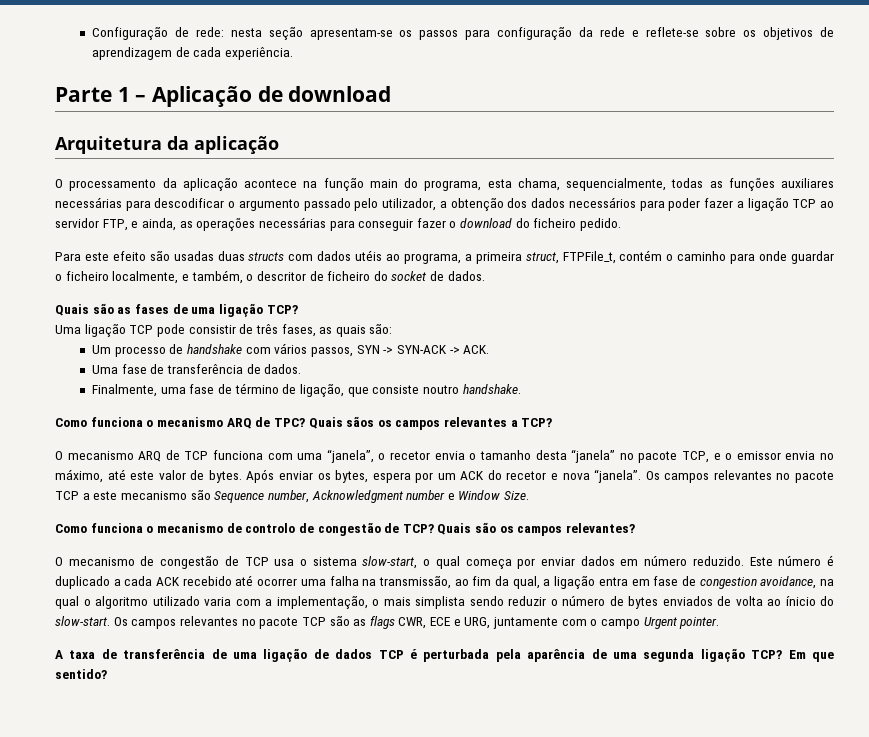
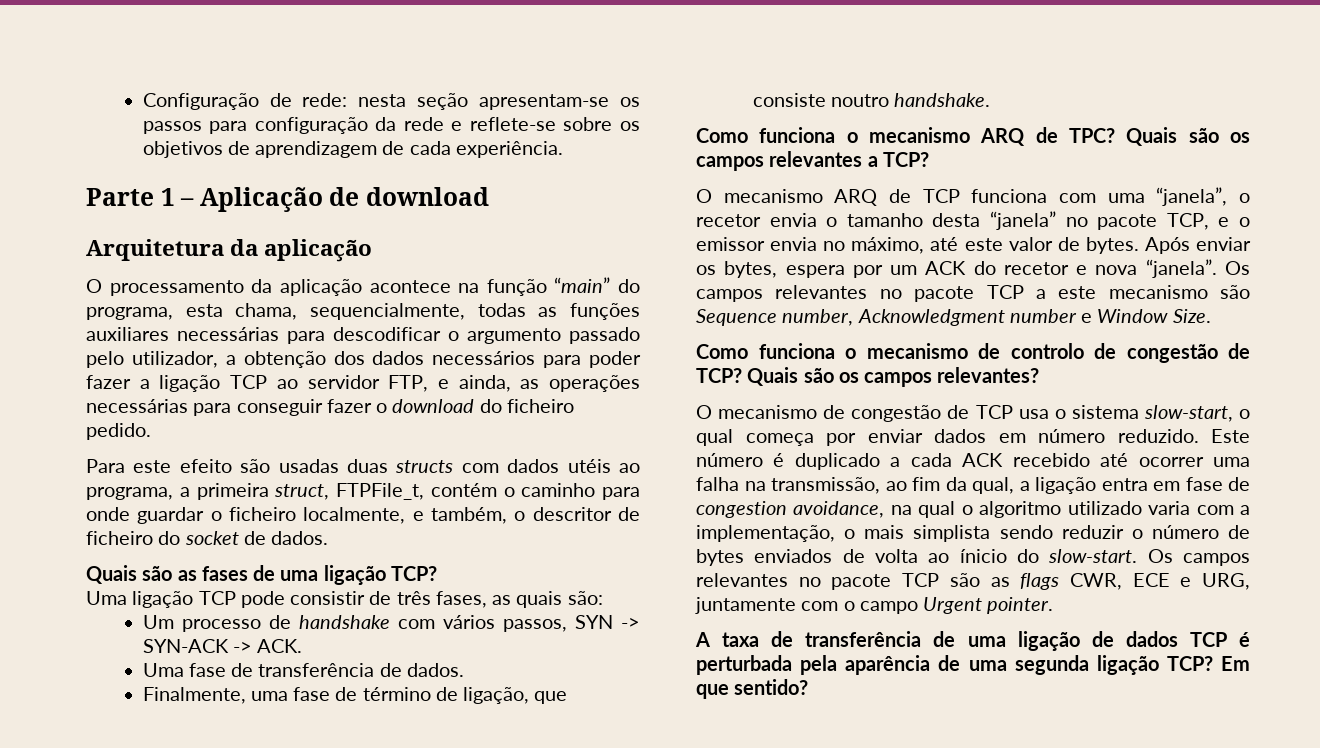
- O processamento da aplicação acontece na função main do programa, esta chama, sequencialmente, todas as funções auxiliares necessárias para descodificar o argumento passado pelo utilizador, a obtenção dos dados necessários para poder fazer a ligação TCP ao servidor FTP, e ainda, as operações necessárias para conseguir fazer o download do ficheiro pedido.
+ O processamento da aplicação acontece na função “main” do programa, esta chama, sequencialmente, todas as funções auxiliares necessárias para descodificar o argumento passado pelo utilizador, a obtenção dos dados necessários para poder fazer a ligação TCP ao servidor FTP, e ainda, as operações necessárias para conseguir fazer o download do ficheiro pedido.
- Quais sãos os campos relevantes a TCP?
+ Quais são os campos relevantes a TCP?

